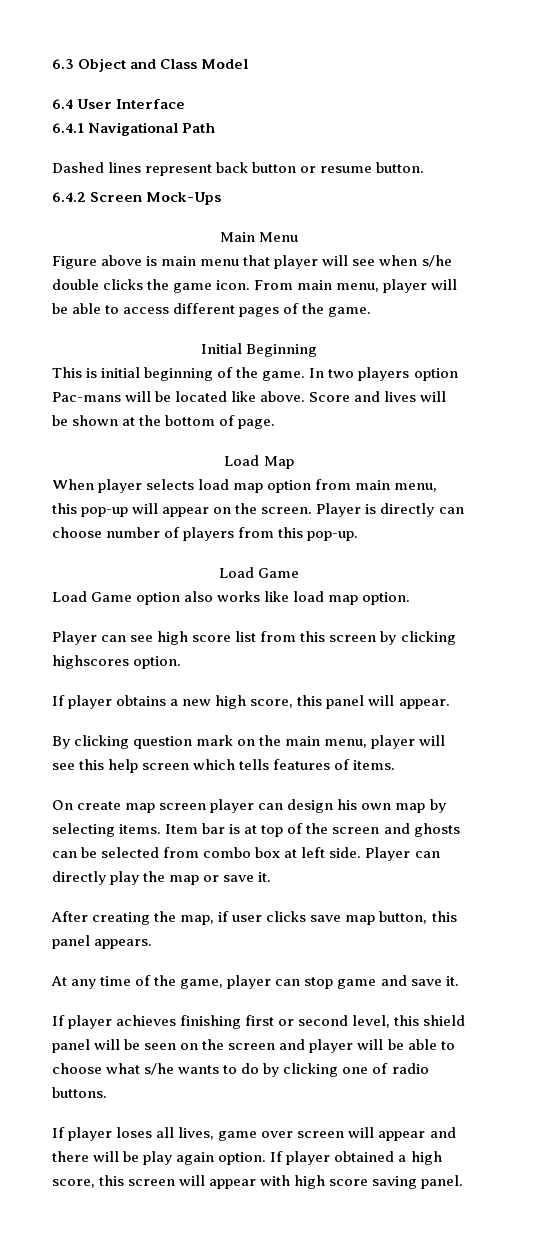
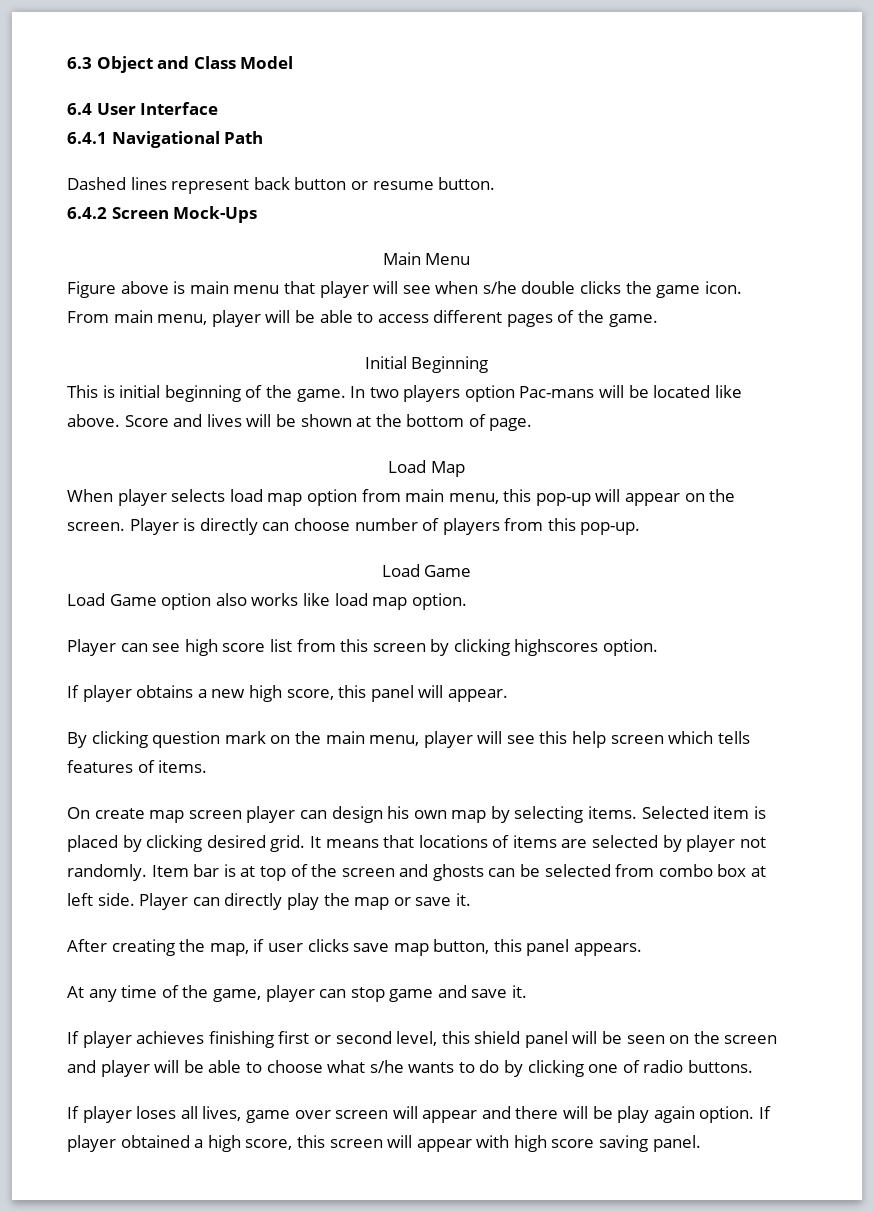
+ Selected item is placed by clicking desired grid. It means that locations of items are selected by player not randomly.

